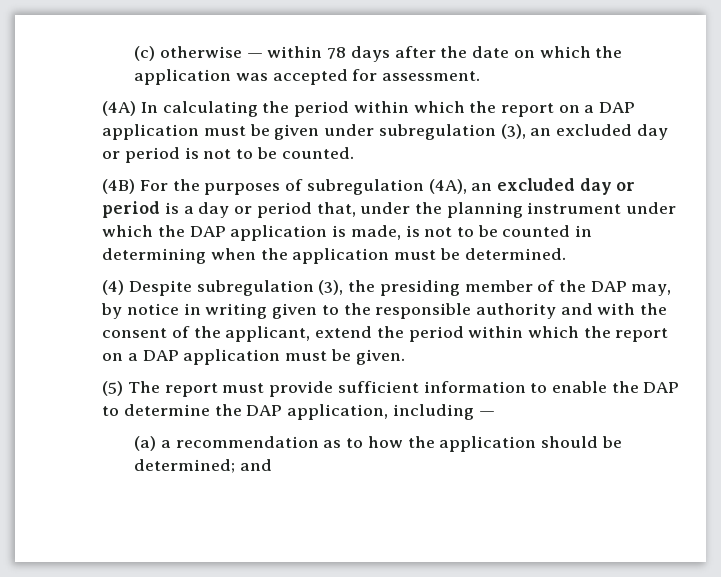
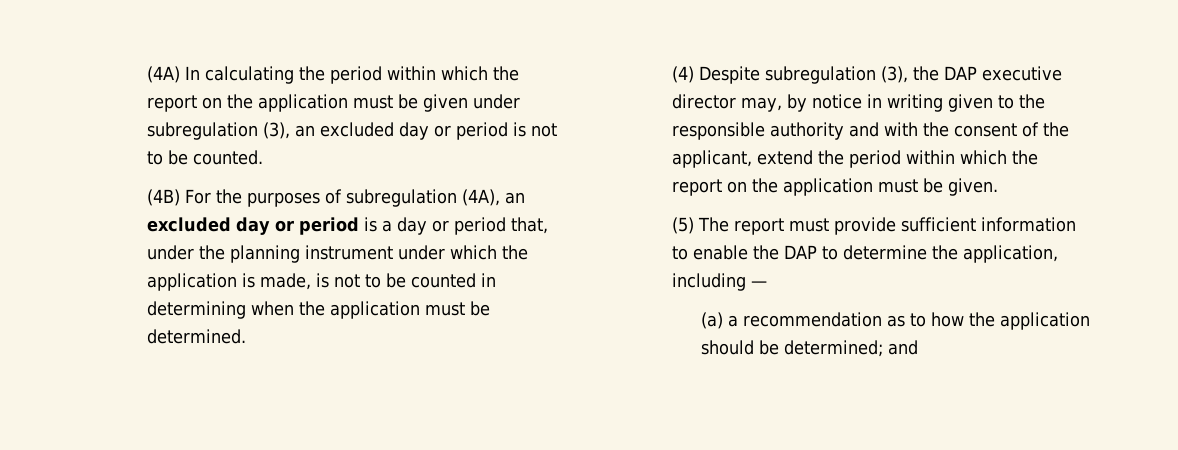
- (c) otherwise — within 78 days after the date on which the application was accepted for assessment.
- (4A) In calculating the period within which the report on a DAP application must be given under subregulation (3), an excluded day or period is not to be counted.
+ (4A) In calculating the period within which the report on the application must be given under subregulation (3), an excluded day or period is not to be counted.
- (4B) For the purposes of subregulation (4A), an excluded day or period is a day or period that, under the planning instrument under which the DAP application is made, is not to be counted in determining when the application must be determined.
+ (4B) For the purposes of subregulation (4A), an excluded day or period is a day or period that, under the planning instrument under which the application is made, is not to be counted in determining when the application must be determined.
- (4) Despite subregulation (3), the presiding member of the DAP may, by notice in writing given to the responsible authority and with the consent of the applicant, extend the period within which the report on a DAP application must be given.
+ (4) Despite subregulation (3), the DAP executive director may, by notice in writing given to the responsible authority and with the consent of the applicant, extend the period within which the report on the application must be given.
- (5) The report must provide sufficient information to enable the DAP to determine the DAP application, including —
+ (5) The report must provide sufficient information to enable the DAP to determine the application, including —

